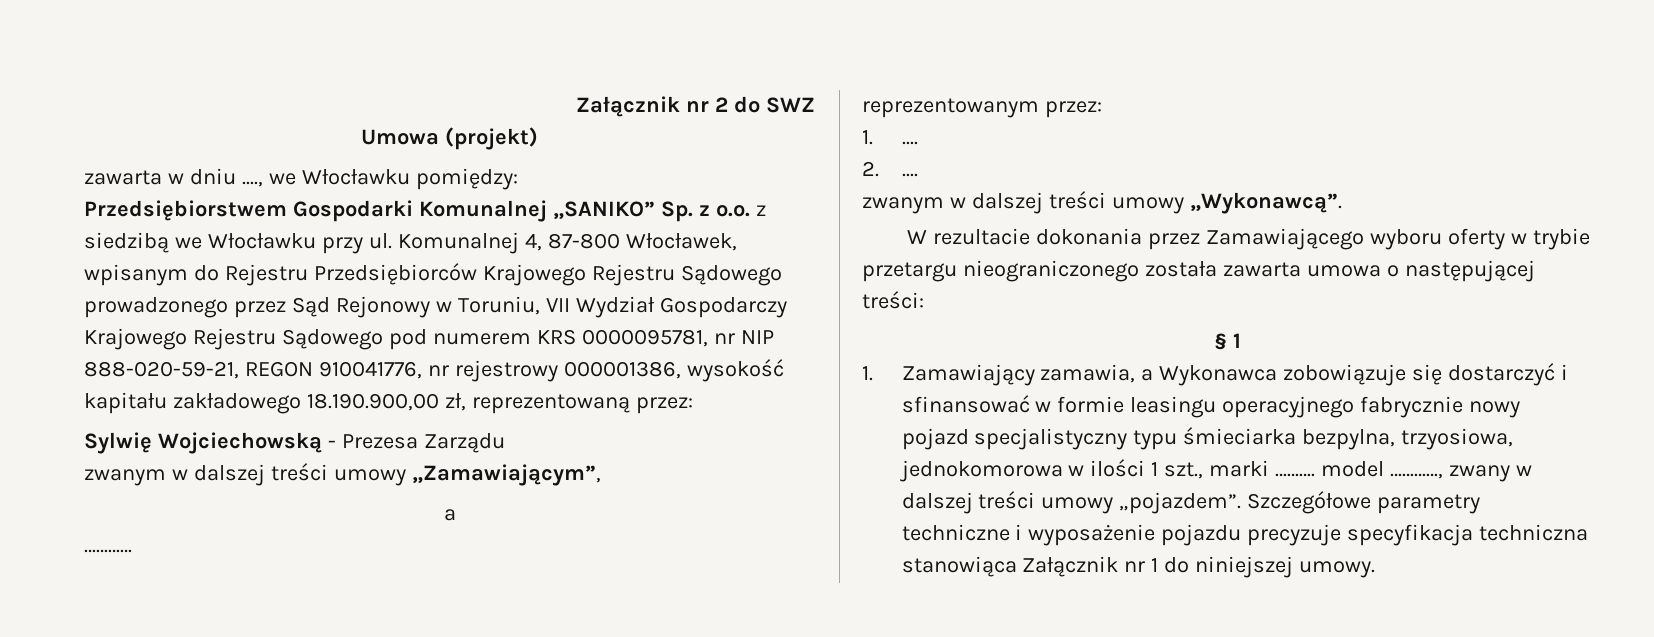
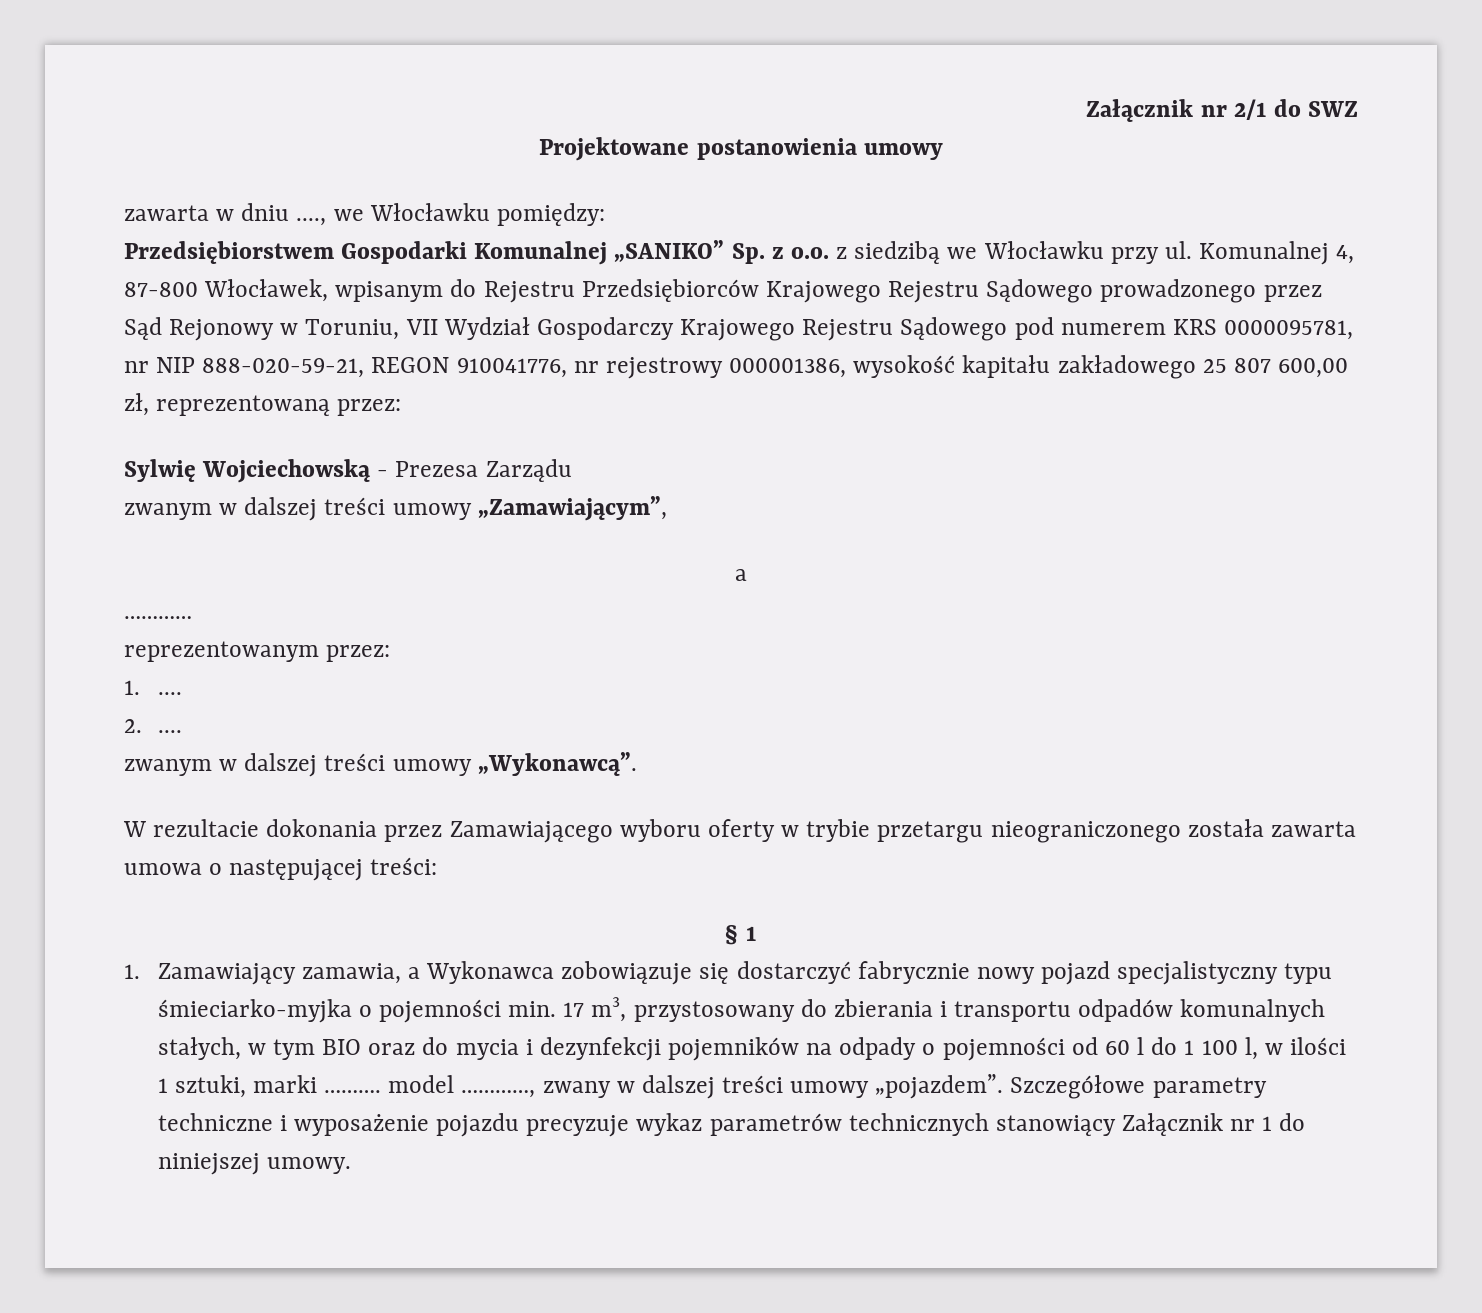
- Załącznik nr 2 do SWZ
+ Załącznik nr 2/1 do SWZ
- Umowa (projekt)
+ Projektowane postanowienia umowy
- Komunalnej 4, 87-800 Włocławek, wpisanym do Rejestru Przedsiębiorców Krajowego Rejestru Sądowego prowadzonego przez Sąd Rejonowy w Toruniu, VII Wydział Gospodarczy Krajowego Rejestru Sądowego pod numerem KRS 0000095781, nr NIP 888-020-59-21, REGON 910041776, nr rejestrowy 000001386, wysokość kapitału zakładowego 18.190.900,00 zł, reprezentowaną przez:
+ Komunalnej 4, 87-800 Włocławek, wpisanym do Rejestru Przedsiębiorców Krajowego Rejestru Sądowego prowadzonego przez Sąd Rejonowy w Toruniu, VII Wydział Gospodarczy Krajowego Rejestru Sądowego pod numerem KRS 0000095781, nr NIP 888-020-59-21, REGON 910041776, nr rejestrowy 000001386, wysokość kapitału zakładowego 25 807 600,00 zł, reprezentowaną przez:
- 1. Zamawiający zamawia, a Wykonawca zobowiązuje się dostarczyć i sfinansować w formie leasingu operacyjnego fabrycznie nowy pojazd specjalistyczny typu śmieciarka bezpylna, trzyosiowa, jednokomorowa w ilości 1 szt., marki ………. model …………, zwany w dalszej treści umowy „pojazdem”.
+ 1. Zamawiający zamawia, a Wykonawca zobowiązuje się dostarczyć fabrycznie nowy pojazd specjalistyczny typu śmieciarko-myjka o pojemności min. 17 m3, przystosowany do zbierania i transportu odpadów komunalnych stałych, w tym BIO oraz do mycia i dezynfekcji pojemników na odpady o pojemności od 60 l do 1 100 l, w ilości 1 sztuki, marki ………. model …………, zwany w dalszej treści umowy „pojazdem”.
- Szczegółowe parametry techniczne i wyposażenie pojazdu precyzuje specyfikacja techniczna stanowiąca Załącznik nr 1 do niniejszej umowy.
+ Szczegółowe parametry techniczne i wyposażenie pojazdu precyzuje wykaz parametrów technicznych stanowiący Załącznik nr 1 do niniejszej umowy.

